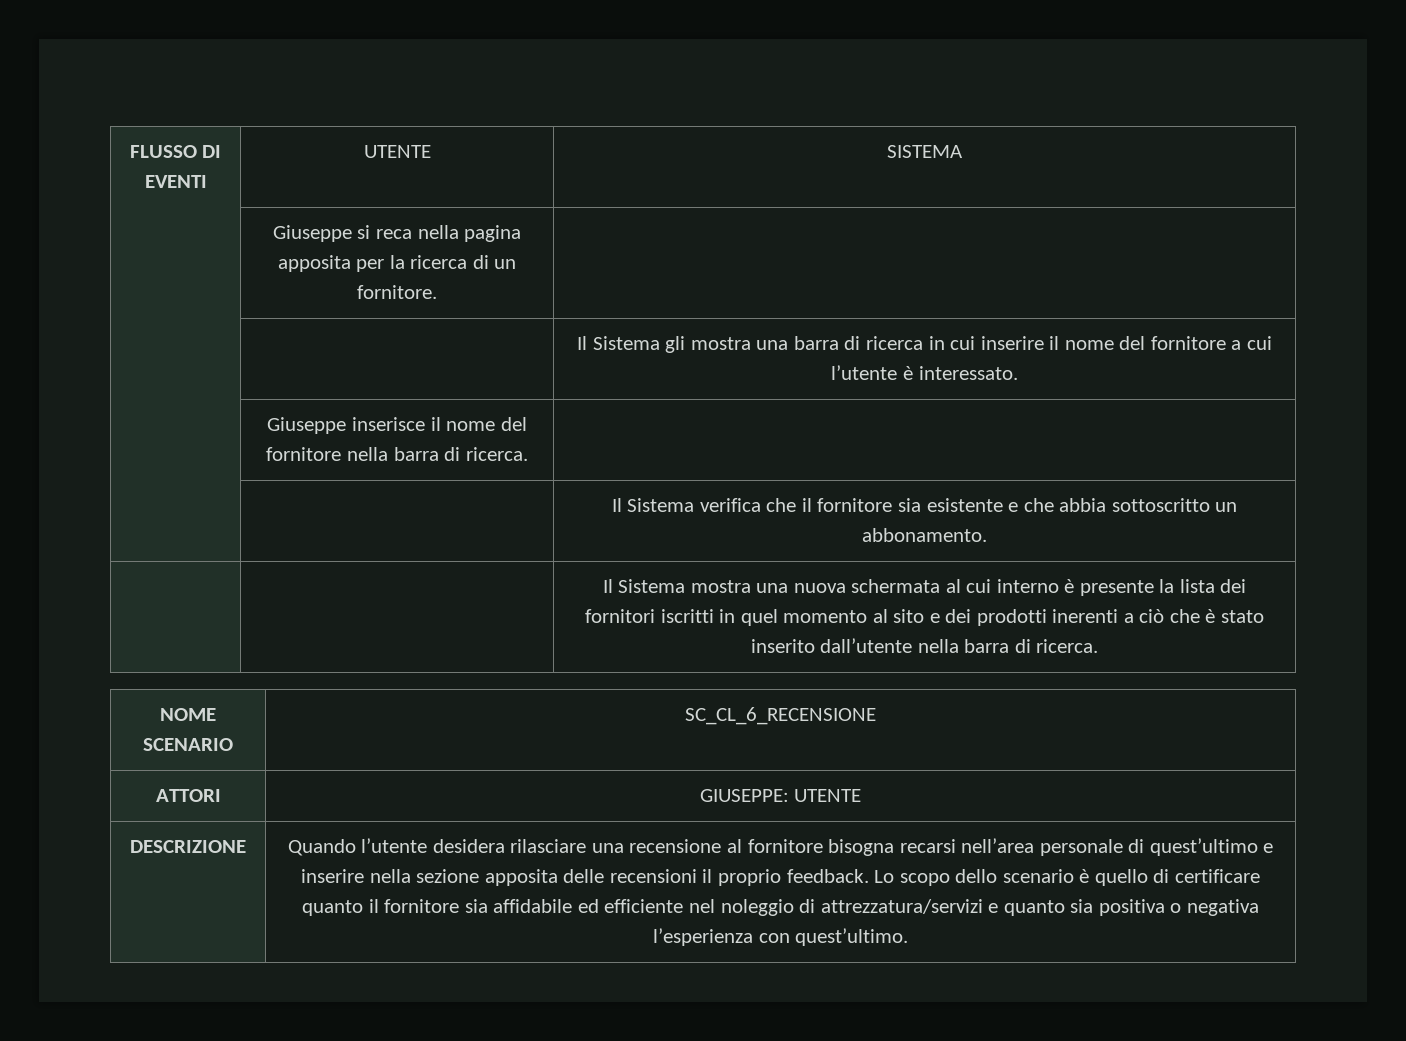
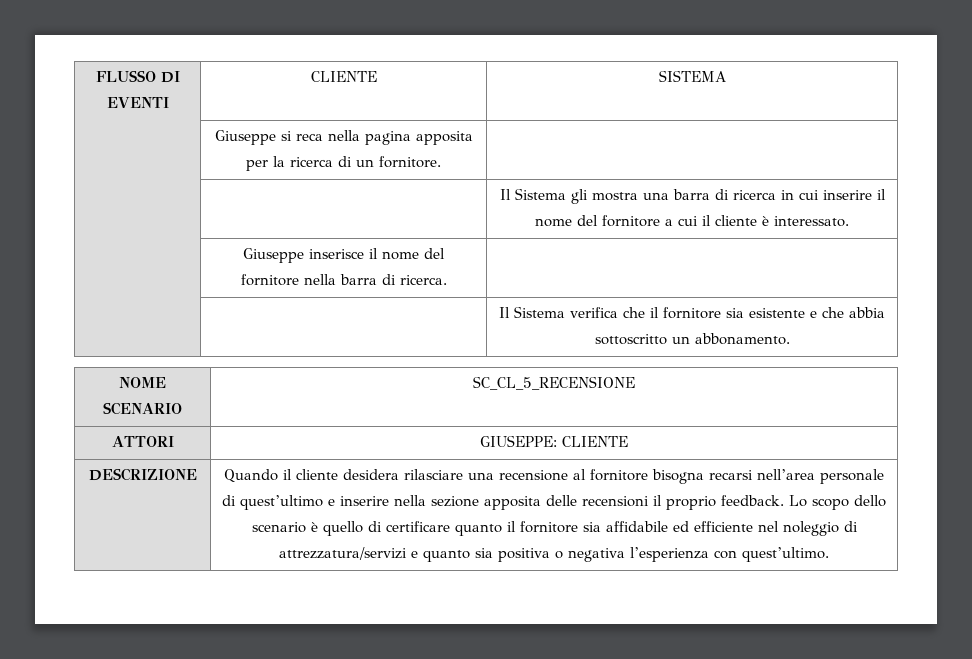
- FLUSSO DI EVENTI | UTENTE | SISTEMA
+ FLUSSO DI EVENTI | CLIENTE | SISTEMA
- | | Il Sistema gli mostra una barra di ricerca in cui inserire il nome del fornitore a cui l’utente è interessato.
+ | | Il Sistema gli mostra una barra di ricerca in cui inserire il nome del fornitore a cui il cliente è interessato.
- | | Il Sistema mostra una nuova schermata al cui interno è presente la lista dei fornitori iscritti in quel momento al sito e dei prodotti inerenti a ciò che è stato inserito dall’utente nella barra di ricerca.
- NOME SCENARIO | SC_CL_6_RECENSIONE
+ NOME SCENARIO | SC_CL_5_RECENSIONE
- ATTORI | GIUSEPPE: UTENTE
+ ATTORI | GIUSEPPE: CLIENTE
- Quando l’utente desidera rilasciare una recensione al fornitore bisogna recarsi nell’area personale di quest’ultimo e inserire nella sezione apposita delle recensioni il proprio feedback.
+ Quando il cliente desidera rilasciare una recensione al fornitore bisogna recarsi nell’area personale di quest’ultimo e inserire nella sezione apposita delle recensioni il proprio feedback.

